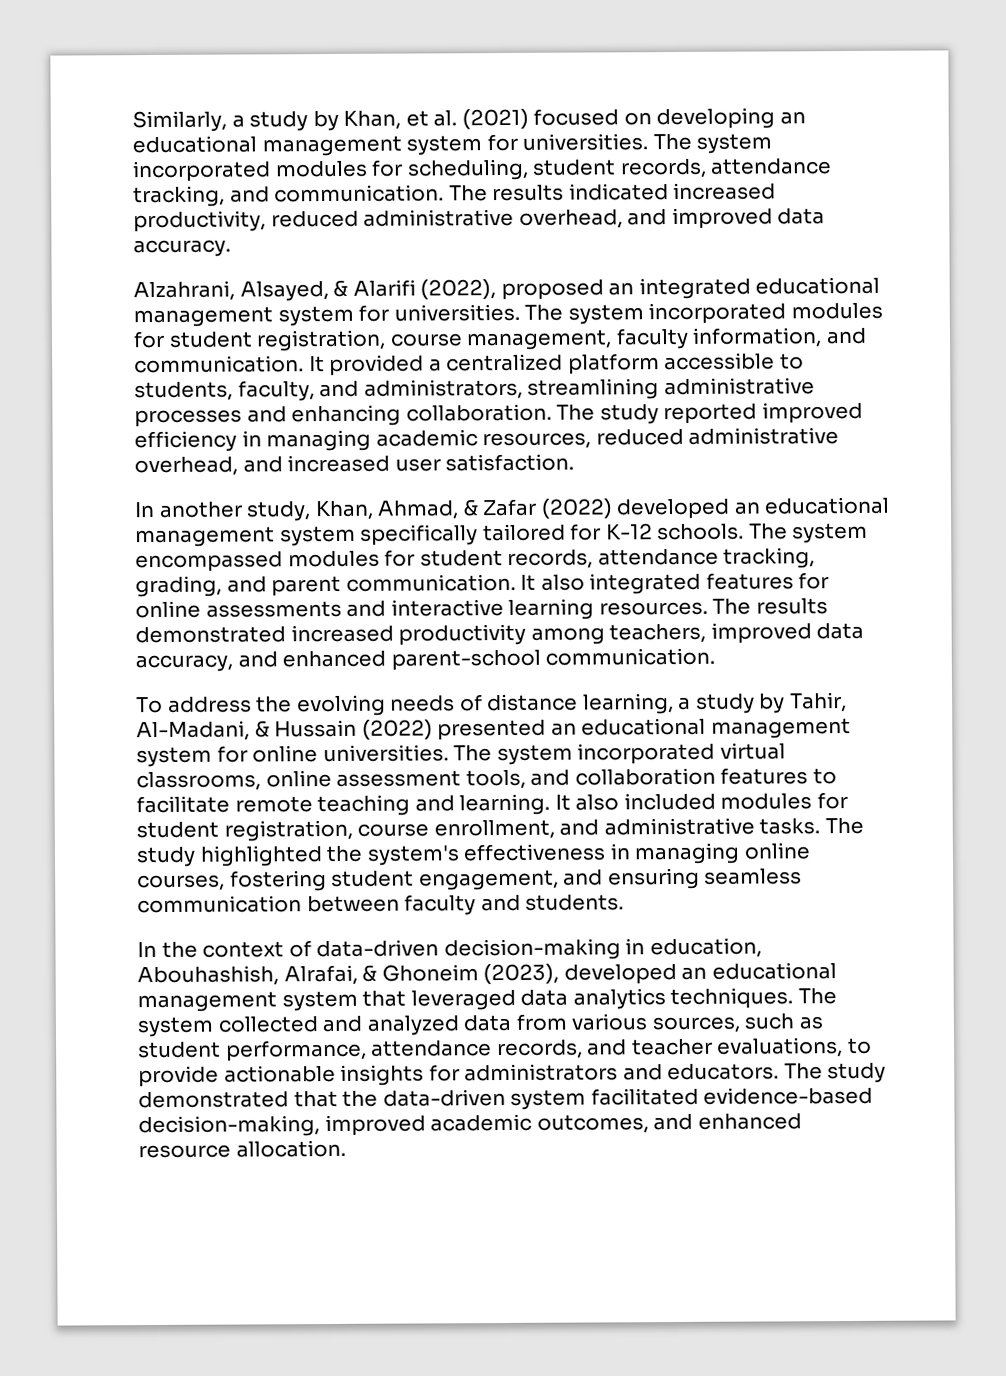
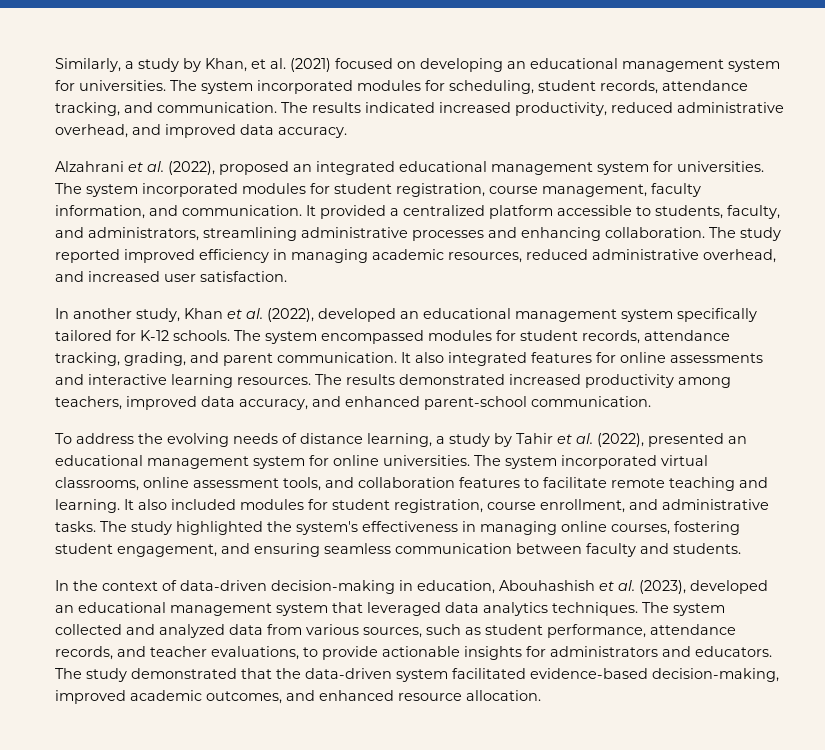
- Alzahrani, Alsayed, & Alarifi (2022), proposed an integrated educational management system for universities.
+ Alzahrani et al. (2022), proposed an integrated educational management system for universities.
- In another study, Khan, Ahmad, & Zafar (2022) developed an educational management system specifically tailored for K-12 schools.
+ In another study, Khan et al. (2022), developed an educational management system specifically tailored for K-12 schools.
- To address the evolving needs of distance learning, a study by Tahir, Al-Madani, & Hussain (2022) presented an educational management system for online universities.
+ To address the evolving needs of distance learning, a study by Tahir et al. (2022), presented an educational management system for online universities.
- In the context of data-driven decision-making in education, Abouhashish, Alrafai, & Ghoneim (2023), developed an educational management system that leveraged data analytics techniques.
+ In the context of data-driven decision-making in education, Abouhashish et al. (2023), developed an educational management system that leveraged data analytics techniques.

